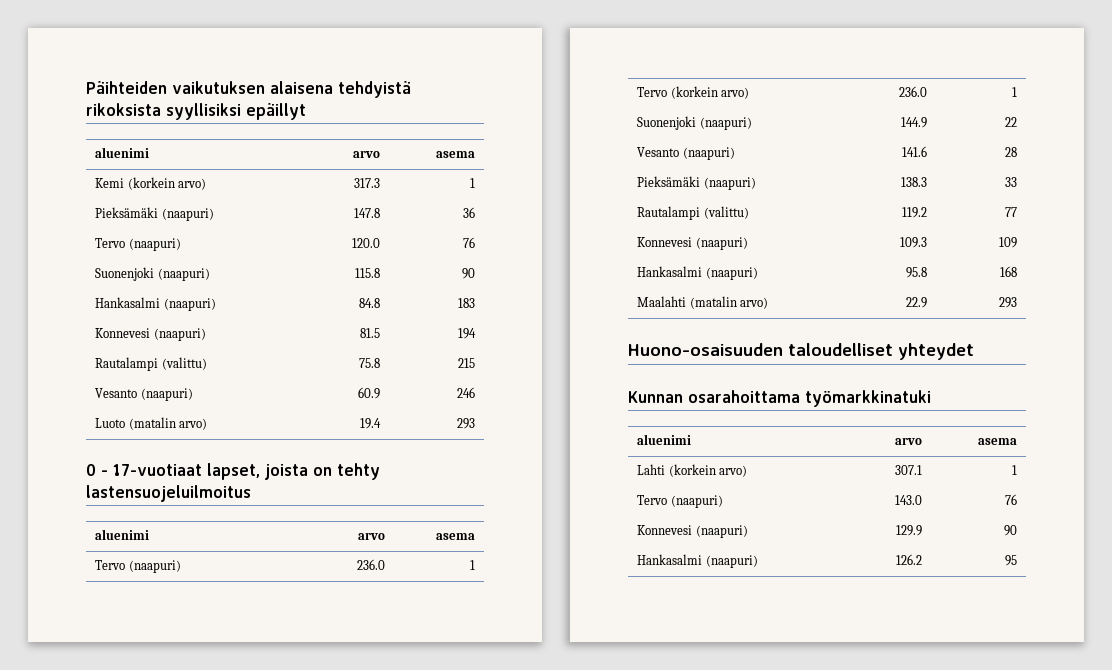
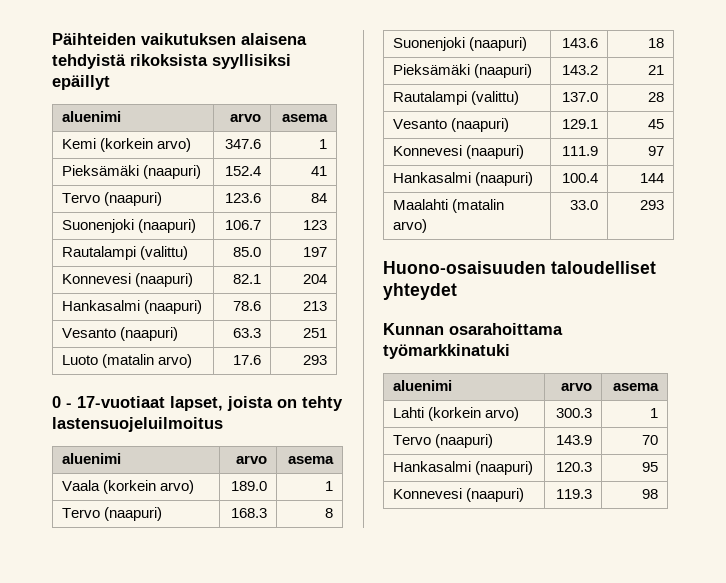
- Kemi (korkein arvo) | 317.3 | 1
+ Kemi (korkein arvo) | 347.6 | 1
- Pieksämäki (naapuri) | 147.8 | 36
- Tervo (naapuri) | 120.0 | 76
- Suonenjoki (naapuri) | 115.8 | 90
- Hankasalmi (naapuri) | 84.8 | 183
- Konnevesi (naapuri) | 81.5 | 194
- Rautalampi (valittu) | 75.8 | 215
- Vesanto (naapuri) | 60.9 | 246
+ Pieksämäki (naapuri) | 152.4 | 41
+ Tervo (naapuri) | 123.6 | 84
+ Suonenjoki (naapuri) | 106.7 | 123
+ Rautalampi (valittu) | 85.0 | 197
+ Konnevesi (naapuri) | 82.1 | 204
+ Hankasalmi (naapuri) | 78.6 | 213
+ Vesanto (naapuri) | 63.3 | 251
- Luoto (matalin arvo) | 19.4 | 293
+ Luoto (matalin arvo) | 17.6 | 293
- Tervo (naapuri) | 236.0 | 1
- Tervo (korkein arvo) | 236.0 | 1
- Suonenjoki (naapuri) | 144.9 | 22
- Vesanto (naapuri) | 141.6 | 28
- Pieksämäki (naapuri) | 138.3 | 33
- Rautalampi (valittu) | 119.2 | 77
- Konnevesi (naapuri) | 109.3 | 109
- Hankasalmi (naapuri) | 95.8 | 168
+ Vaala (korkein arvo) | 189.0 | 1
+ Tervo (naapuri) | 168.3 | 8
+ Suonenjoki (naapuri) | 143.6 | 18
+ Pieksämäki (naapuri) | 143.2 | 21
+ Rautalampi (valittu) | 137.0 | 28
+ Vesanto (naapuri) | 129.1 | 45
+ Konnevesi (naapuri) | 111.9 | 97
+ Hankasalmi (naapuri) | 100.4 | 144
- Maalahti (matalin arvo) | 22.9 | 293
+ Maalahti (matalin arvo) | 33.0 | 293
- Lahti (korkein arvo) | 307.1 | 1
- Tervo (naapuri) | 143.0 | 76
- Konnevesi (naapuri) | 129.9 | 90
- Hankasalmi (naapuri) | 126.2 | 95
+ Lahti (korkein arvo) | 300.3 | 1
+ Tervo (naapuri) | 143.9 | 70
+ Hankasalmi (naapuri) | 120.3 | 95
+ Konnevesi (naapuri) | 119.3 | 98

